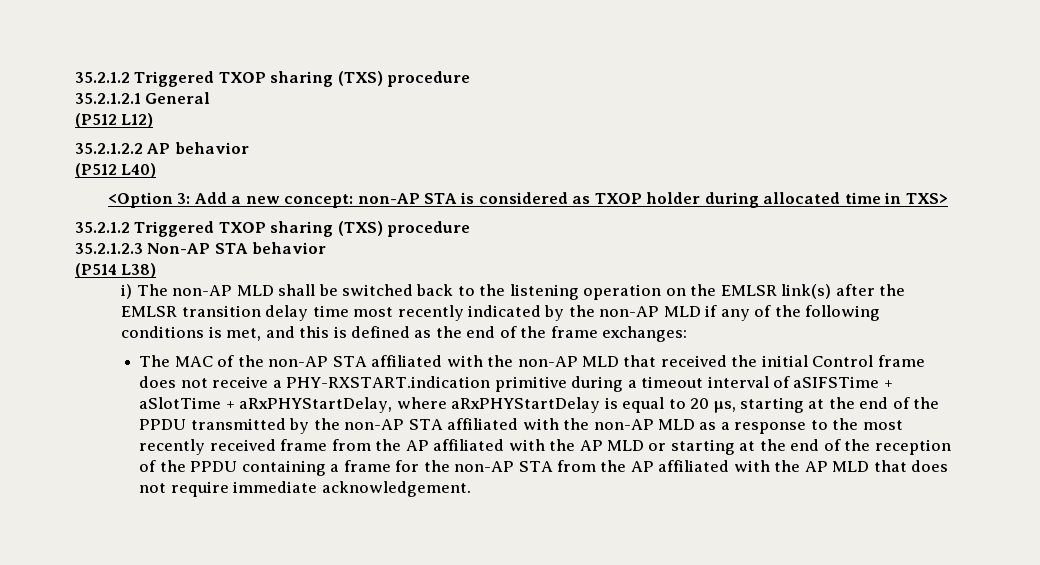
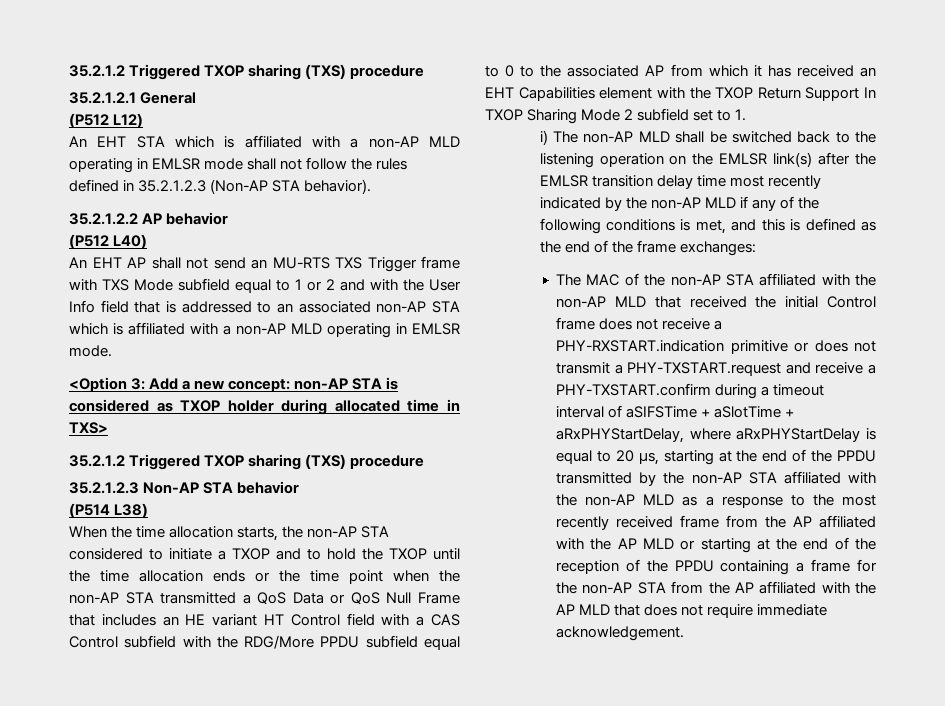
+ An EHT STA which is affiliated with a non-AP MLD operating in EMLSR mode shall not follow the rules defined in 35.2.1.2.3 (Non-AP STA behavior).
+ An EHT AP shall not send an MU-RTS TXS Trigger frame with TXS Mode subfield equal to 1 or 2 and with the User Info field that is addressed to an associated non-AP STA which is affiliated with a non-AP MLD operating in EMLSR mode.
+ When the time allocation starts, the non-AP STA considered to initiate a TXOP and to hold the TXOP until the time allocation ends or the time point when the non-AP STA transmitted a QoS Data or QoS Null Frame that includes an HE variant HT Control field with a CAS Control subfield with the RDG/More PPDU subfield equal to 0 to the associated AP from which it has received an EHT Capabilities element with the TXOP Return Support In TXOP Sharing Mode 2 subfield set to 1.
- The MAC of the non-AP STA affiliated with the non-AP MLD that received the initial Control frame does not receive a PHY-RXSTART.indication primitive during a timeout interval of aSIFSTime + aSlotTime + aRxPHYStartDelay, where aRxPHYStartDelay is equal to 20 µs, starting at the end of the PPDU transmitted by the non-AP STA affiliated with the non-AP MLD as a response to the most recently received frame from the AP affiliated with the AP MLD or starting at the end of the reception of the PPDU containing a frame for the non-AP STA from the AP affiliated with the AP MLD that does not require immediate acknowledgement.
+ The MAC of the non-AP STA affiliated with the non-AP MLD that received the initial Control frame does not receive a PHY-RXSTART.indication primitive or does not transmit a PHY-TXSTART.request and receive a PHY-TXSTART.confirm during a timeout interval of aSIFSTime + aSlotTime + aRxPHYStartDelay, where aRxPHYStartDelay is equal to 20 µs, starting at the end of the PPDU transmitted by the non-AP STA affiliated with the non-AP MLD as a response to the most recently received frame from the AP affiliated with the AP MLD or starting at the end of the reception of the PPDU containing a frame for the non-AP STA from the AP affiliated with the AP MLD that does not require immediate acknowledgement.

